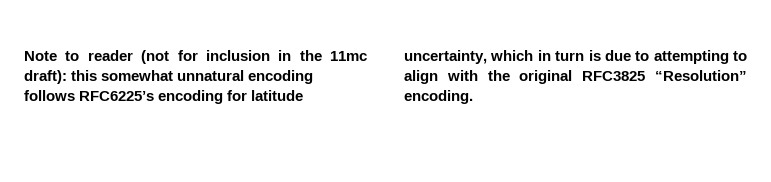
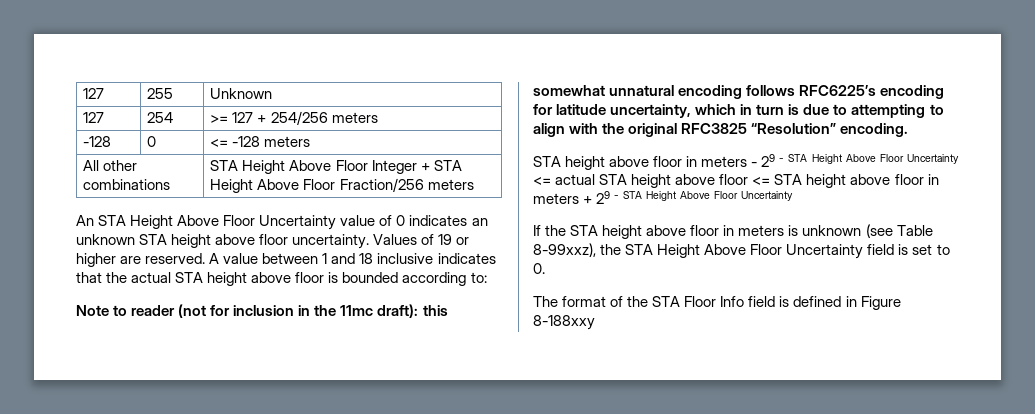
+ 127 | 255 | Unknown
+ 127 | 254 | >= 127 + 254/256 meters
+ -128 | 0 | <= -128 meters
+ All other combinations | STA Height Above Floor Integer + STA Height Above Floor Fraction/256 meters
+ An STA Height Above Floor Uncertainty value of 0 indicates an unknown STA height above floor uncertainty. Values of 19 or higher are reserved. A value between 1 and 18 inclusive indicates that the actual STA height above floor is bounded according to:
+ STA height above floor in meters - 29 - STA Height Above Floor Uncertainty <= actual STA height above floor <= STA height above floor in meters + 29 - STA Height Above Floor Uncertainty
+ If the STA height above floor in meters is unknown (see Table 8-99xxz), the STA Height Above Floor Uncertainty field is set to 0.
+ The format of the STA Floor Info field is defined in Figure 8-188xxy

